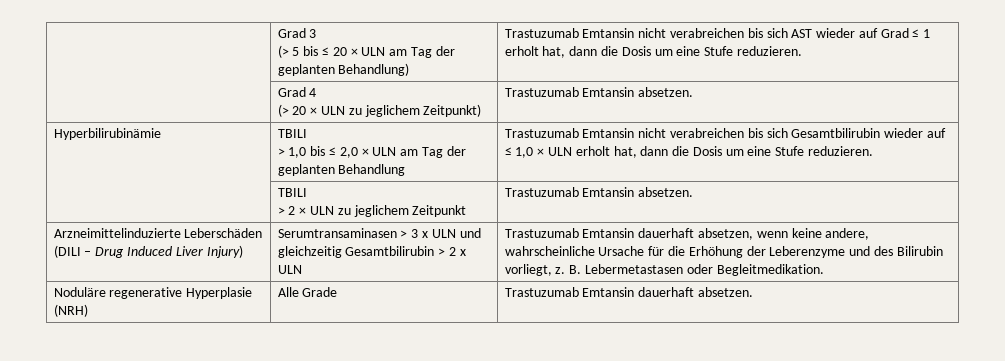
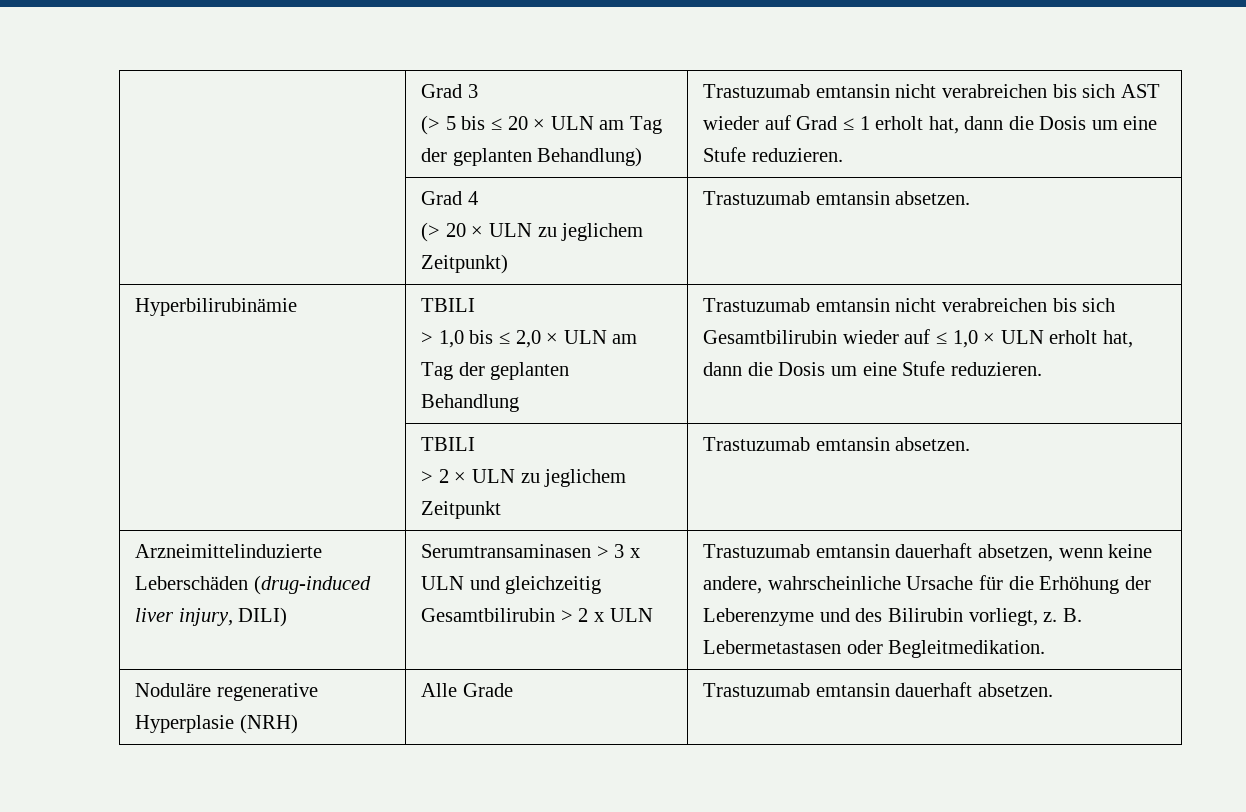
  | Grad 3
- (> 5 bis ≤ 20 × ULN am Tag der geplanten Behandlung) | Trastuzumab Emtansin nicht verabreichen bis sich AST wieder auf Grad ≤ 1 erholt hat, dann die Dosis um eine Stufe reduzieren.
+ (> 5 bis ≤ 20 × ULN am Tag der geplanten Behandlung) | Trastuzumab emtansin nicht verabreichen bis sich AST wieder auf Grad ≤ 1 erholt hat, dann die Dosis um eine Stufe reduzieren.
  | Grad 4
- (> 20 × ULN zu jeglichem Zeitpunkt) | Trastuzumab Emtansin absetzen.
+ (> 20 × ULN zu jeglichem Zeitpunkt) | Trastuzumab emtansin absetzen.
  Hyperbilirubinämie | TBILI
- > 1,0 bis ≤ 2,0 × ULN am Tag der geplanten Behandlung | Trastuzumab Emtansin nicht verabreichen bis sich Gesamtbilirubin wieder auf ≤ 1,0 × ULN erholt hat, dann die Dosis um eine Stufe reduzieren.
+ > 1,0 bis ≤ 2,0 × ULN am Tag der geplanten Behandlung | Trastuzumab emtansin nicht verabreichen bis sich Gesamtbilirubin wieder auf ≤ 1,0 × ULN erholt hat, dann die Dosis um eine Stufe reduzieren.
  | TBILI
- > 2 × ULN zu jeglichem Zeitpunkt | Trastuzumab Emtansin absetzen.
+ > 2 × ULN zu jeglichem Zeitpunkt | Trastuzumab emtansin absetzen.
- Arzneimittelinduzierte Leberschäden (DILI – Drug Induced Liver Injury)
+ Arzneimittelinduzierte Leberschäden (drug-induced liver injury, DILI)
- Trastuzumab Emtansin dauerhaft absetzen, wenn keine andere, wahrscheinliche Ursache für die Erhöhung der Leberenzyme und des Bilirubin vorliegt, z.
+ Trastuzumab emtansin dauerhaft absetzen, wenn keine andere, wahrscheinliche Ursache für die Erhöhung der Leberenzyme und des Bilirubin vorliegt, z.
- Noduläre regenerative Hyperplasie (NRH) | Alle Grade | Trastuzumab Emtansin dauerhaft absetzen.
+ Noduläre regenerative Hyperplasie (NRH) | Alle Grade | Trastuzumab emtansin dauerhaft absetzen.

